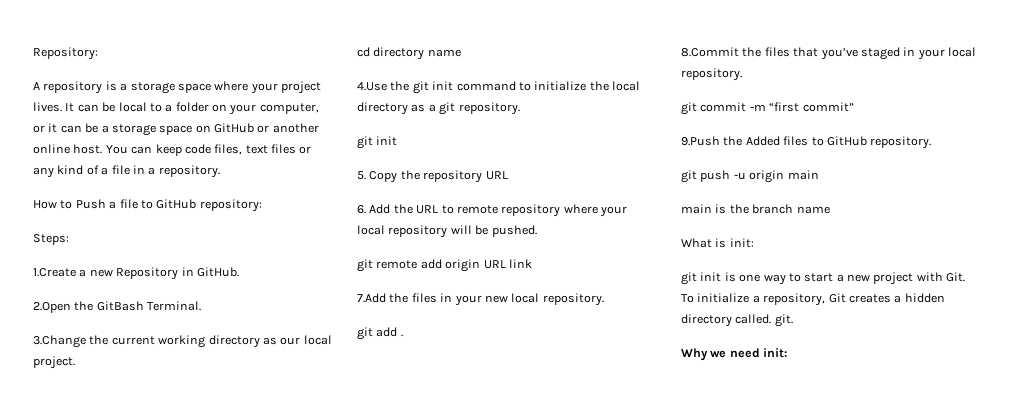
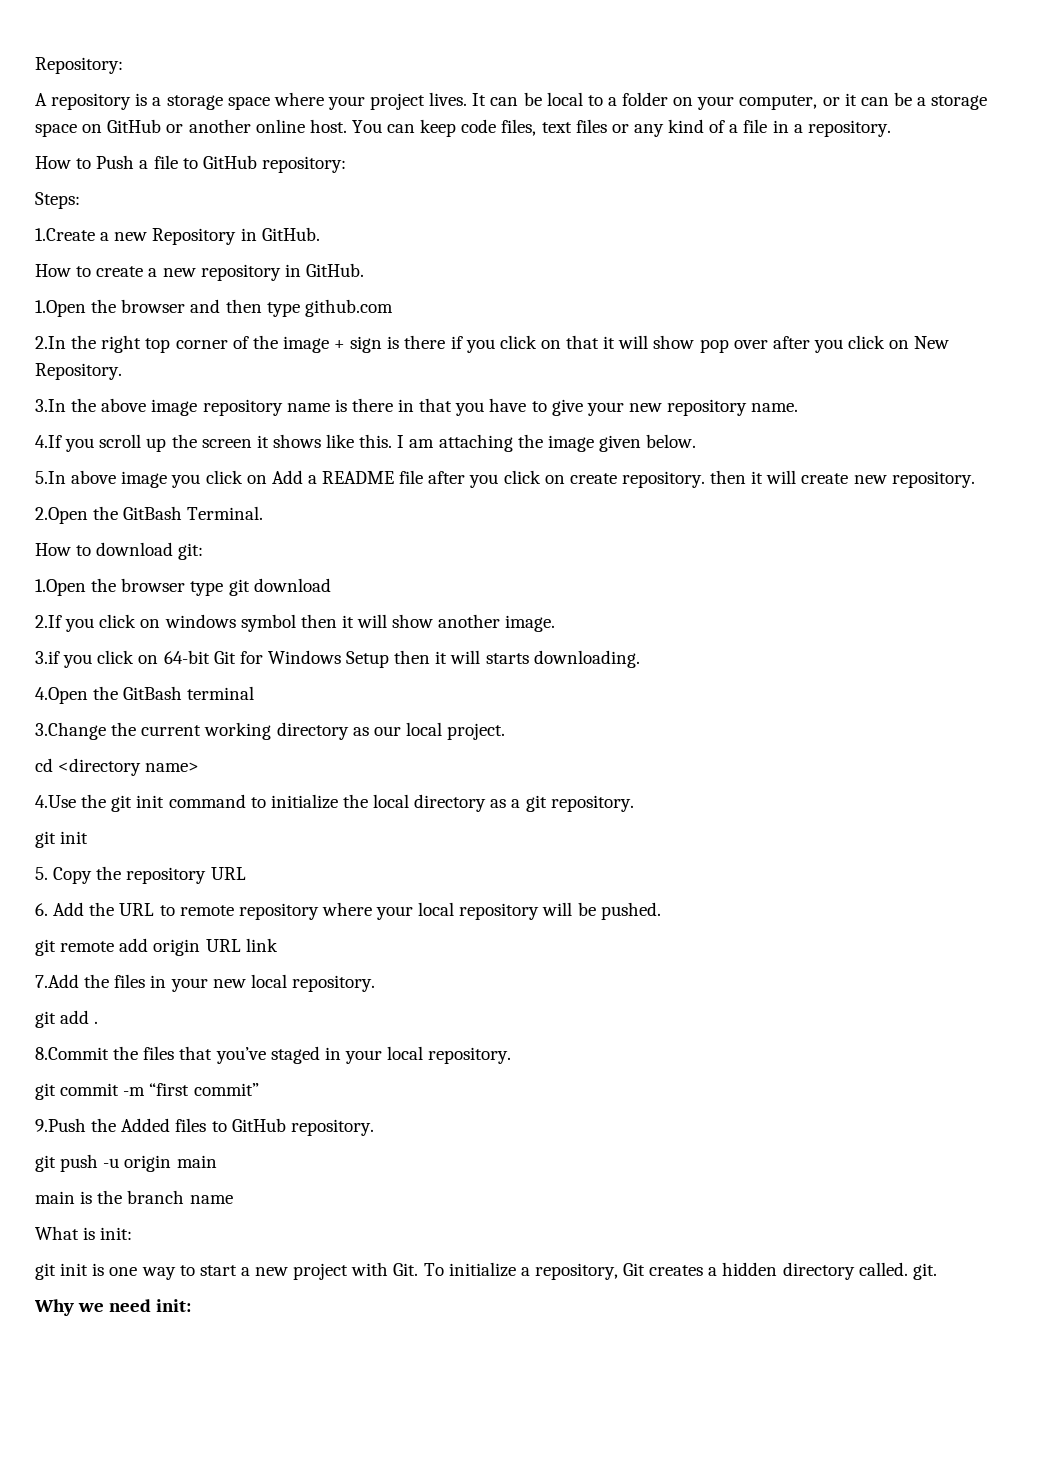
+ How to create a new repository in GitHub.
+ 1.Open the browser and then type github.com
+ 2.In the right top corner of the image + sign is there if you click on that it will show pop over after you click on New Repository.
+ 3.In the above image repository name is there in that you have to give your new repository name.
+ 4.If you scroll up the screen it shows like this. I am attaching the image given below.
+ 5.In above image you click on Add a README file after you click on create repository. then it will create new repository.
  2.Open the GitBash Terminal.
+ How to download git:
+ 1.Open the browser type git download
+ 2.If you click on windows symbol then it will show another image.
+ 3.if you click on 64-bit Git for Windows Setup then it will starts downloading.
+ 4.Open the GitBash terminal
- cd directory name
+ cd <directory name>

